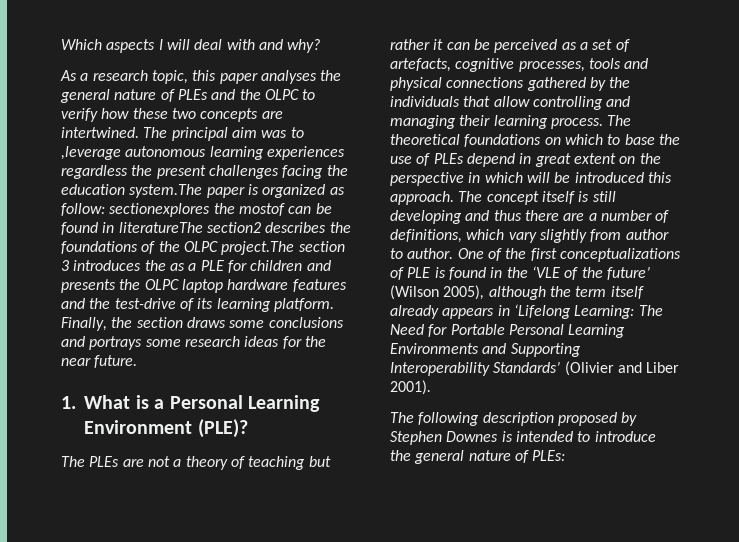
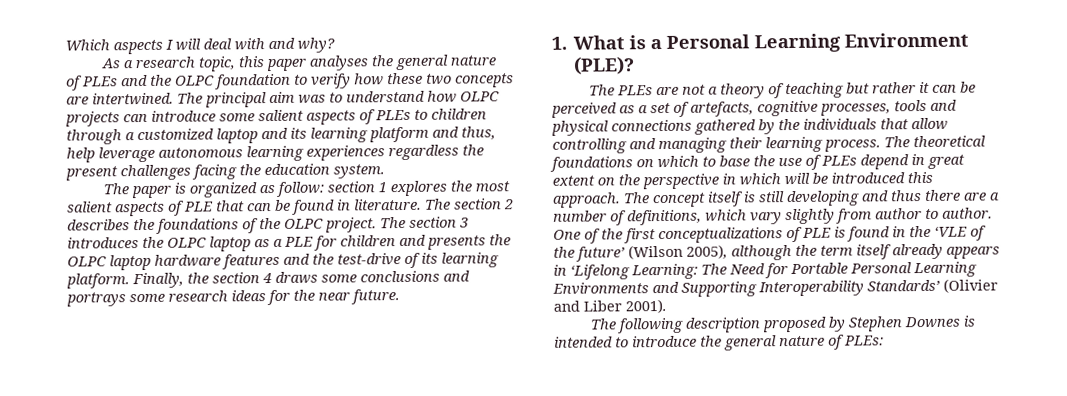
- As a research topic, this paper analyses the general nature of PLEs and the OLPC to verify how these two concepts are intertwined.
+ As a research topic, this paper analyses the general nature of PLEs and the OLPC foundation to verify how these two concepts are intertwined.
- The principal aim was to ,leverage autonomous learning experiences regardless the present challenges facing the education system.The paper is organized as follow: sectionexplores the mostof can be found in literatureThe section2 describes the foundations of the OLPC project.The section 3 introduces the as a PLE for children and presents the OLPC laptop hardware features and the test-drive of its learning platform.
+ The principal aim was to understand how OLPC projects can introduce some salient aspects of PLEs to children through a customized laptop and its learning platform and thus, help leverage autonomous learning experiences regardless the present challenges facing the education system.
+ The paper is organized as follow: section 1 explores the most salient aspects of PLE that can be found in literature. The section 2 describes the foundations of the OLPC project. The section 3 introduces the OLPC laptop as a PLE for children and presents the OLPC laptop hardware features and the test-drive of its learning platform.
- Finally, the section draws some conclusions and portrays some research ideas for the near future.
+ Finally, the section 4 draws some conclusions and portrays some research ideas for the near future.

